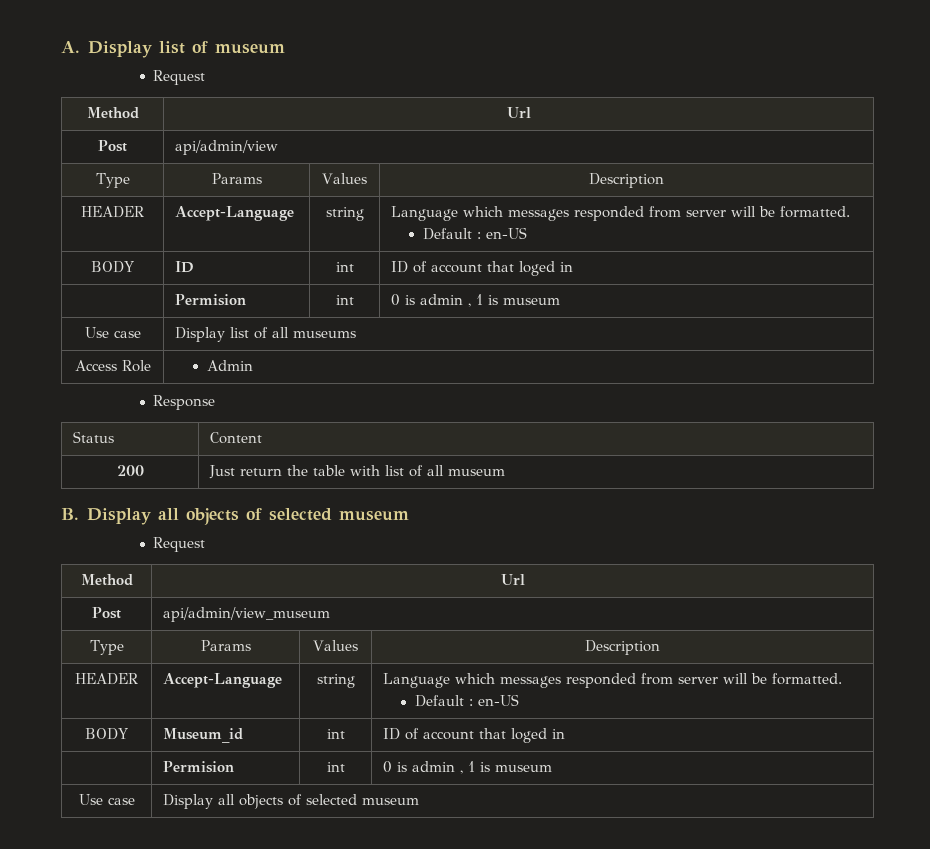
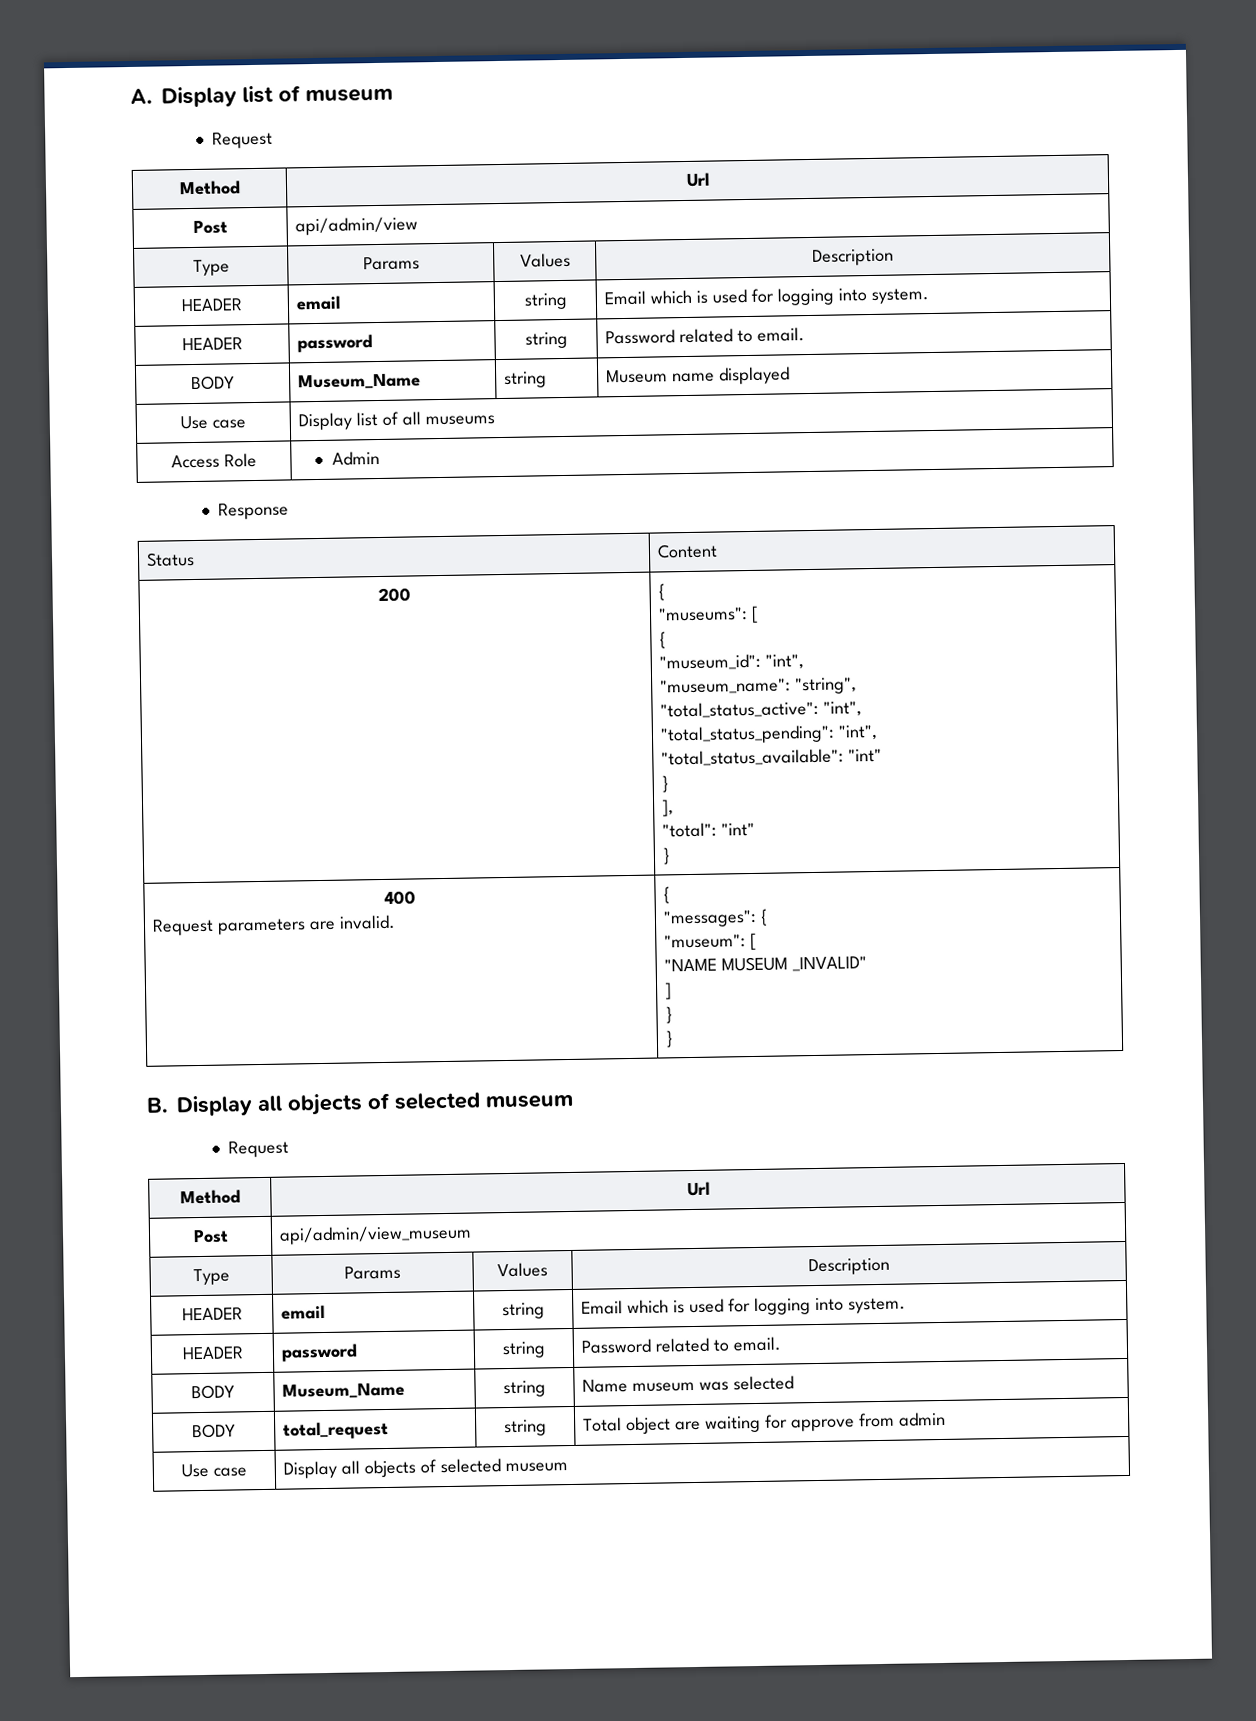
  Post | api/admin/view
  Type | Params | Values | Description
- HEADER | Accept-Language | string | Language which messages responded from server will be formatted.
- Default : en-US
- BODY | ID | int | ID of account that loged in
- | Permision | int | 0 is admin , 1 is museum
+ HEADER | email | string | Email which is used for logging into system.
+ HEADER | password | string | Password related to email.
+ BODY | Museum_Name | string | Museum name displayed
- 200 | Just return the table with list of all museum
+ 200 | {
+ "museums": [
+ {
+ "museum_id": "int",
+ "museum_name": "string",
+ "total_status_active": "int",
+ "total_status_pending": "int",
+ "total_status_available": "int"
+ }
+ ],
+ "total": "int"
+ }
+ 400
+ Request parameters are invalid. | {
+ "messages": {
+ "museum": [
+ "NAME MUSEUM _INVALID"
+ ]
+ }
+ }
  Post | api/admin/view_museum
  Type | Params | Values | Description
- HEADER | Accept-Language | string | Language which messages responded from server will be formatted.
- Default : en-US
- BODY | Museum_id | int | ID of account that loged in
- | Permision | int | 0 is admin , 1 is museum
+ HEADER | email | string | Email which is used for logging into system.
+ HEADER | password | string | Password related to email.
+ BODY | Museum_Name | string | Name museum was selected
+ BODY | total_request | string | Total object are waiting for approve from admin

